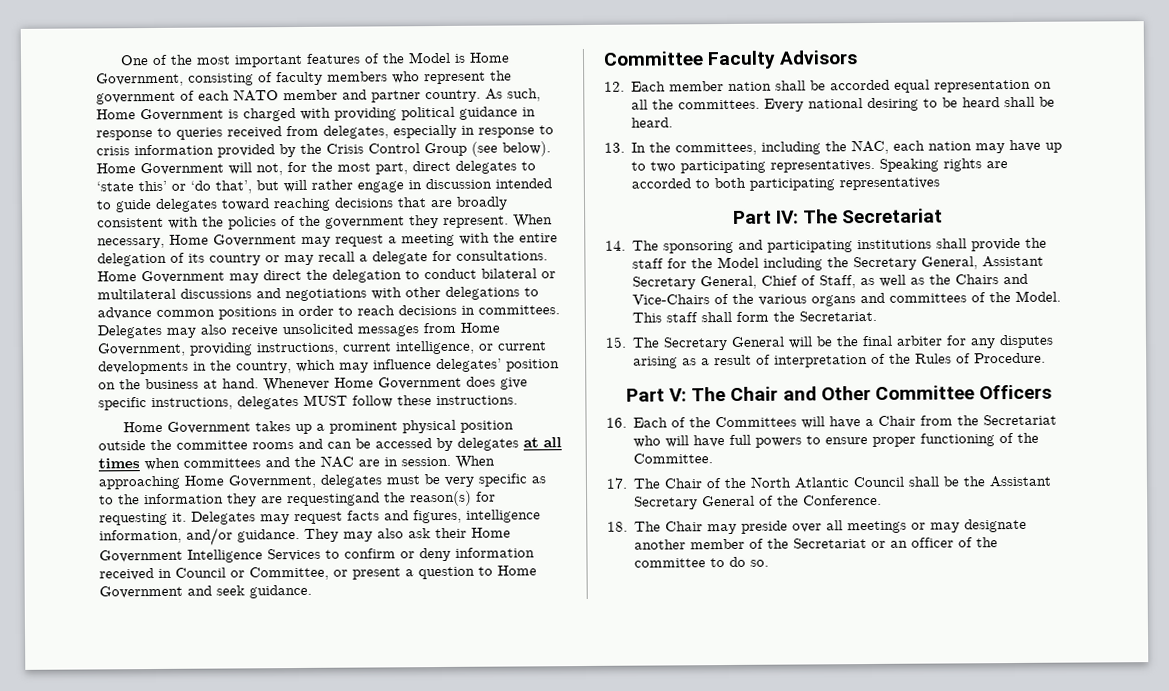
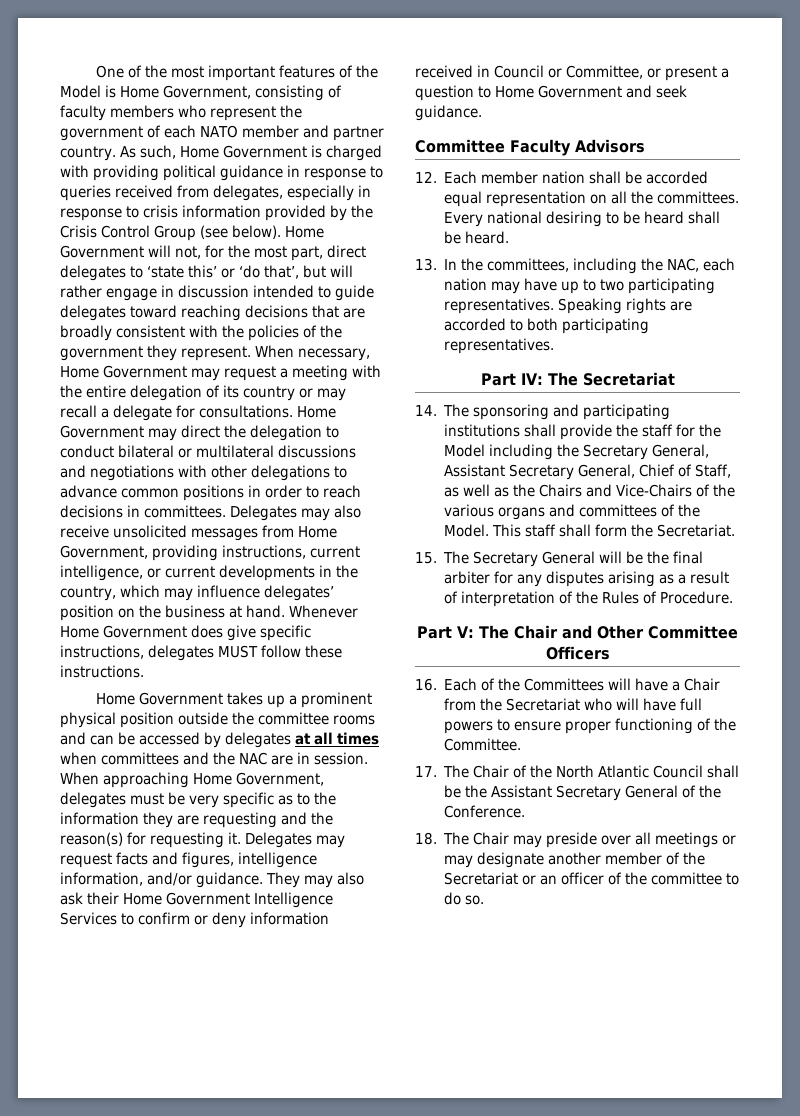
- When approaching Home Government, delegates must be very specific as to the information they are requestingand the reason(s) for requesting it.
+ When approaching Home Government, delegates must be very specific as to the information they are requesting and the reason(s) for requesting it.
- Speaking rights are accorded to both participating representatives
+ Speaking rights are accorded to both participating representatives.

